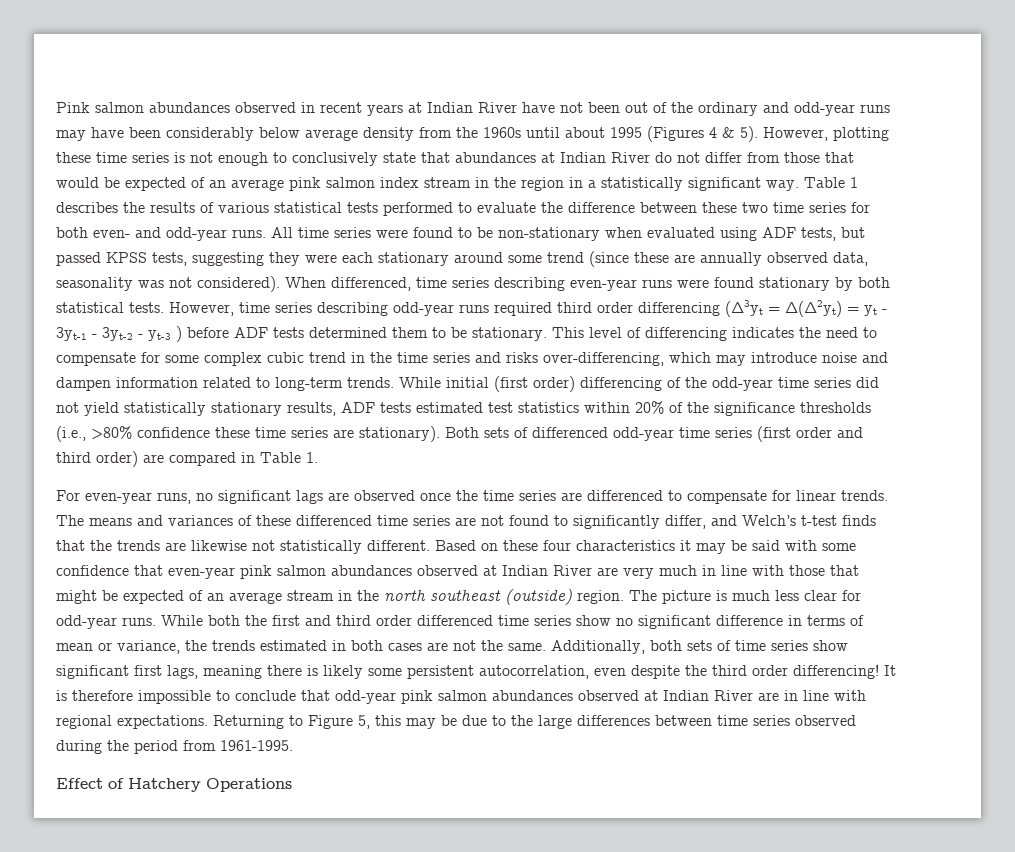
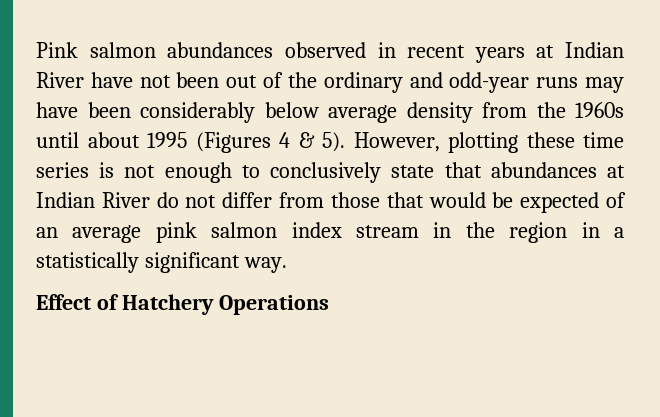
- Table 1 describes the results of various statistical tests performed to evaluate the difference between these two time series for both even- and odd-year runs. All time series were found to be non-stationary when evaluated using ADF tests, but passed KPSS tests, suggesting they were each stationary around some trend (since these are annually observed data, seasonality was not considered). When differenced, time series describing even-year runs were found stationary by both statistical tests. However, time series describing odd-year runs required third order differencing (Δ3yt = Δ(Δ2yt) = yt - 3yt-1 - 3yt-2 - yt-3 ) before ADF tests determined them to be stationary. This level of differencing indicates the need to compensate for some complex cubic trend in the time series and risks over-differencing, which may introduce noise and dampen information related to long-term trends. While initial (first order) differencing of the odd-year time series did not yield statistically stationary results, ADF tests estimated test statistics within 20% of the significance thresholds (i.e., >80% confidence these time series are stationary). Both sets of differenced odd-year time series (first order and third order) are compared in Table 1.
- For even-year runs, no significant lags are observed once the time series are differenced to compensate for linear trends. The means and variances of these differenced time series are not found to significantly differ, and Welch’s t-test finds that the trends are likewise not statistically different. Based on these four characteristics it may be said with some confidence that even-year pink salmon abundances observed at Indian River are very much in line with those that might be expected of an average stream in the north southeast (outside) region. The picture is much less clear for odd-year runs. While both the first and third order differenced time series show no significant difference in terms of mean or variance, the trends estimated in both cases are not the same. Additionally, both sets of time series show significant first lags, meaning there is likely some persistent autocorrelation, even despite the third order differencing! It is therefore impossible to conclude that odd-year pink salmon abundances observed at Indian River are in line with regional expectations. Returning to Figure 5, this may be due to the large differences between time series observed during the period from 1961-1995.

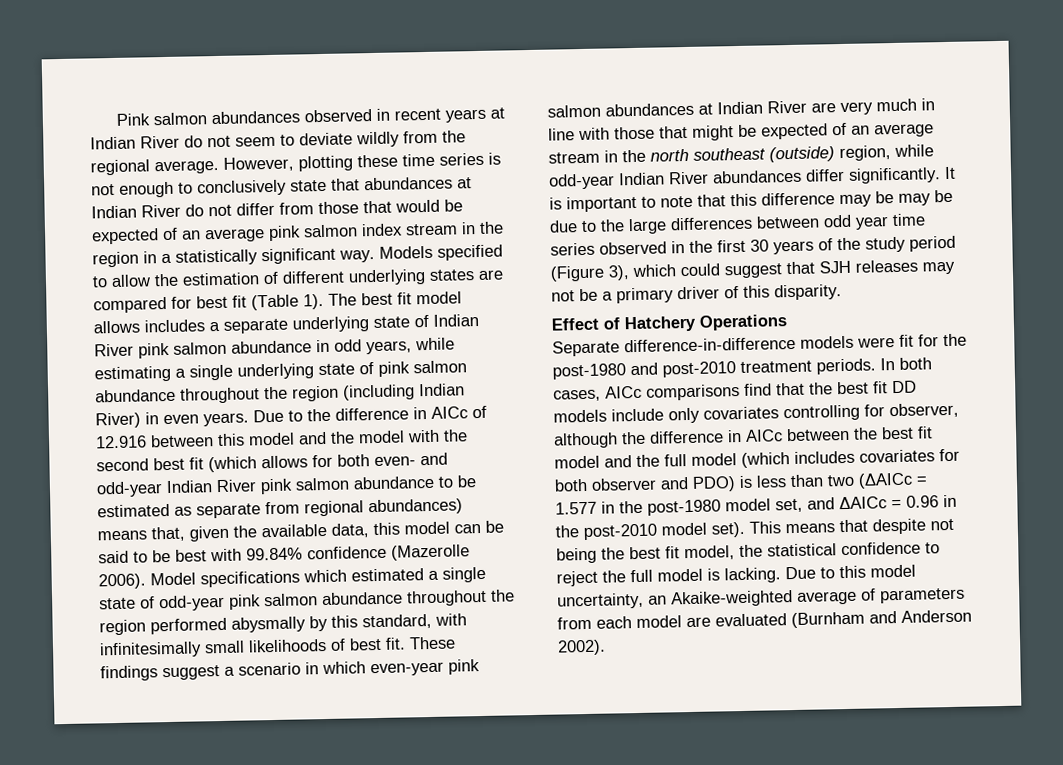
- Pink salmon abundances observed in recent years at Indian River have not been out of the ordinary and odd-year runs may have been considerably below average density from the 1960s until about 1995 (Figures 4 & 5).
+ Pink salmon abundances observed in recent years at Indian River do not seem to deviate wildly from the regional average.
- However, plotting these time series is not enough to conclusively state that abundances at Indian River do not differ from those that would be expected of an average pink salmon index stream in the region in a statistically significant way.
+ However, plotting these time series is not enough to conclusively state that abundances at Indian River do not differ from those that would be expected of an average pink salmon index stream in the region in a statistically significant way. Models specified to allow the estimation of different underlying states are compared for best fit (Table 1). The best fit model allows includes a separate underlying state of Indian River pink salmon abundance in odd years, while estimating a single underlying state of pink salmon abundance throughout the region (including Indian River) in even years. Due to the difference in AICc of 12.916 between this model and the model with the second best fit (which allows for both even- and odd-year Indian River pink salmon abundance to be estimated as separate from regional abundances) means that, given the available data, this model can be said to be best with 99.84% confidence (Mazerolle 2006). Model specifications which estimated a single state of odd-year pink salmon abundance throughout the region performed abysmally by this standard, with infinitesimally small likelihoods of best fit. These findings suggest a scenario in which even-year pink salmon abundances at Indian River are very much in line with those that might be expected of an average stream in the north southeast (outside) region, while odd-year Indian River abundances differ significantly. It is important to note that this difference may be may be due to the large differences between odd year time series observed in the first 30 years of the study period (Figure 3), which could suggest that SJH releases may not be a primary driver of this disparity.
  Effect of Hatchery Operations
+ Separate difference-in-difference models were fit for the post-1980 and post-2010 treatment periods. In both cases, AICc comparisons find that the best fit DD models include only covariates controlling for observer, although the difference in AICc between the best fit model and the full model (which includes covariates for both observer and PDO) is less than two (ΔAICc = 1.577 in the post-1980 model set, and ΔAICc = 0.96 in the post-2010 model set). This means that despite not being the best fit model, the statistical confidence to reject the full model is lacking. Due to this model uncertainty, an Akaike-weighted average of parameters from each model are evaluated (Burnham and Anderson 2002).

